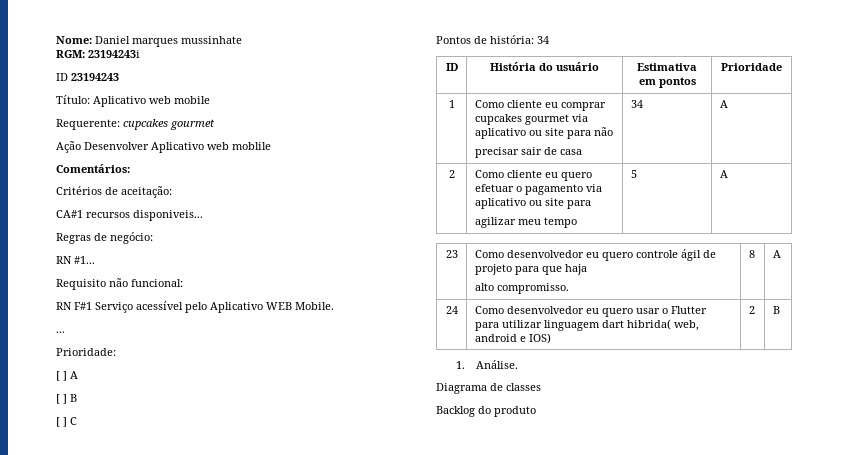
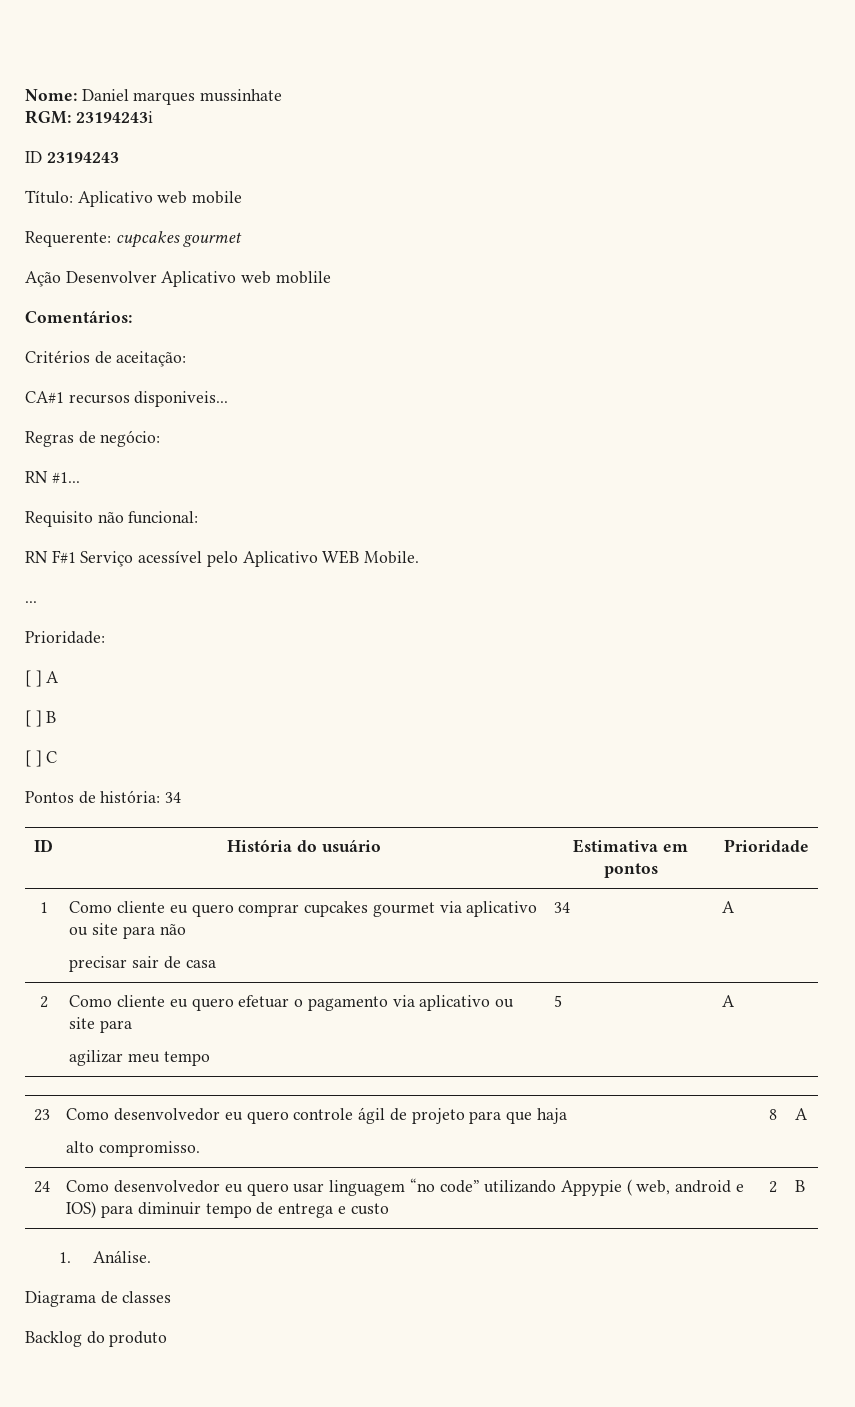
- 1 | Como cliente eu comprar cupcakes gourmet via aplicativo ou site para não
+ 1 | Como cliente eu quero comprar cupcakes gourmet via aplicativo ou site para não
- 24 | Como desenvolvedor eu quero usar o Flutter para utilizar linguagem dart hibrida( web, android e IOS) | 2 | B
+ 24 | Como desenvolvedor eu quero usar linguagem “no code” utilizando Appypie ( web, android e IOS) para diminuir tempo de entrega e custo | 2 | B

